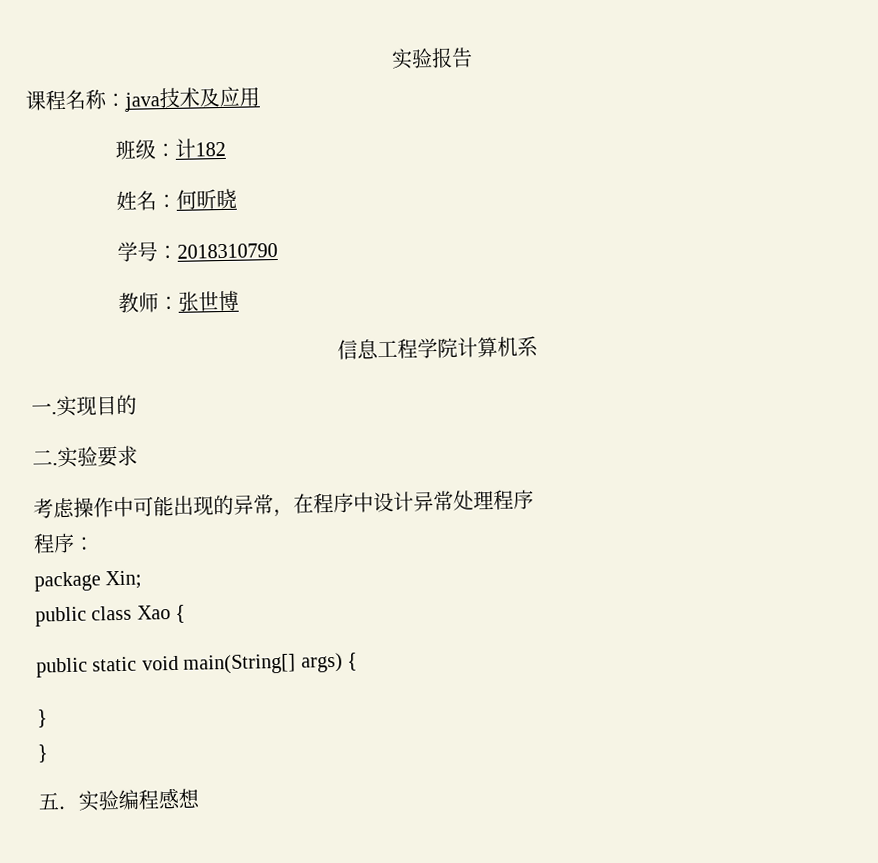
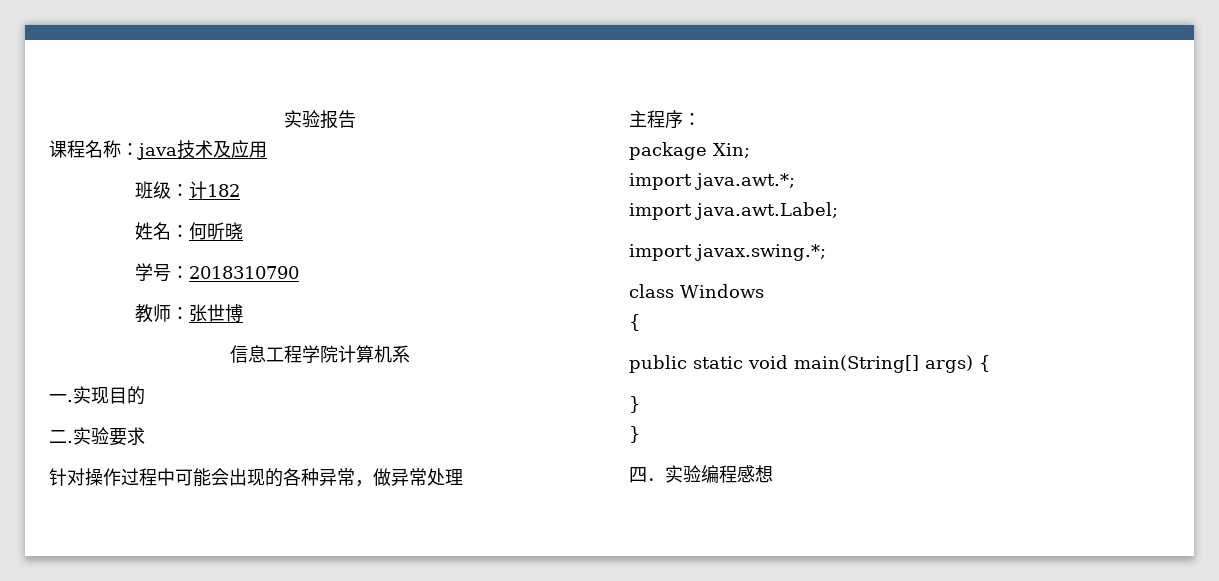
- 考虑操作中可能出现的异常，在程序中设计异常处理程序
- 程序：
+ 针对操作过程中可能会出现的各种异常，做异常处理
+ 主程序：
- public class Xao {
+ import java.awt.*;
+ import java.awt.Label;
+ import javax.swing.*;
+ class Windows
+ {
- 五．实验编程感想
+ 四．实验编程感想

